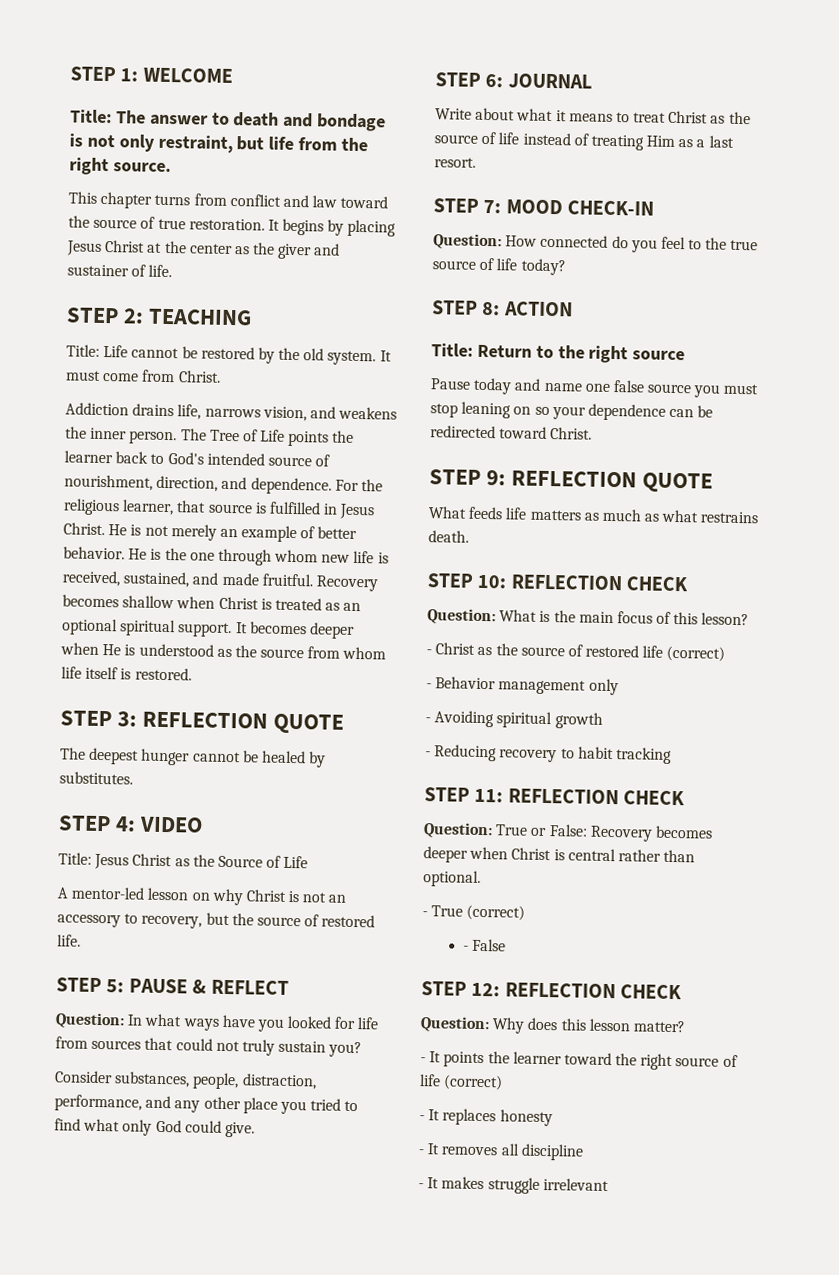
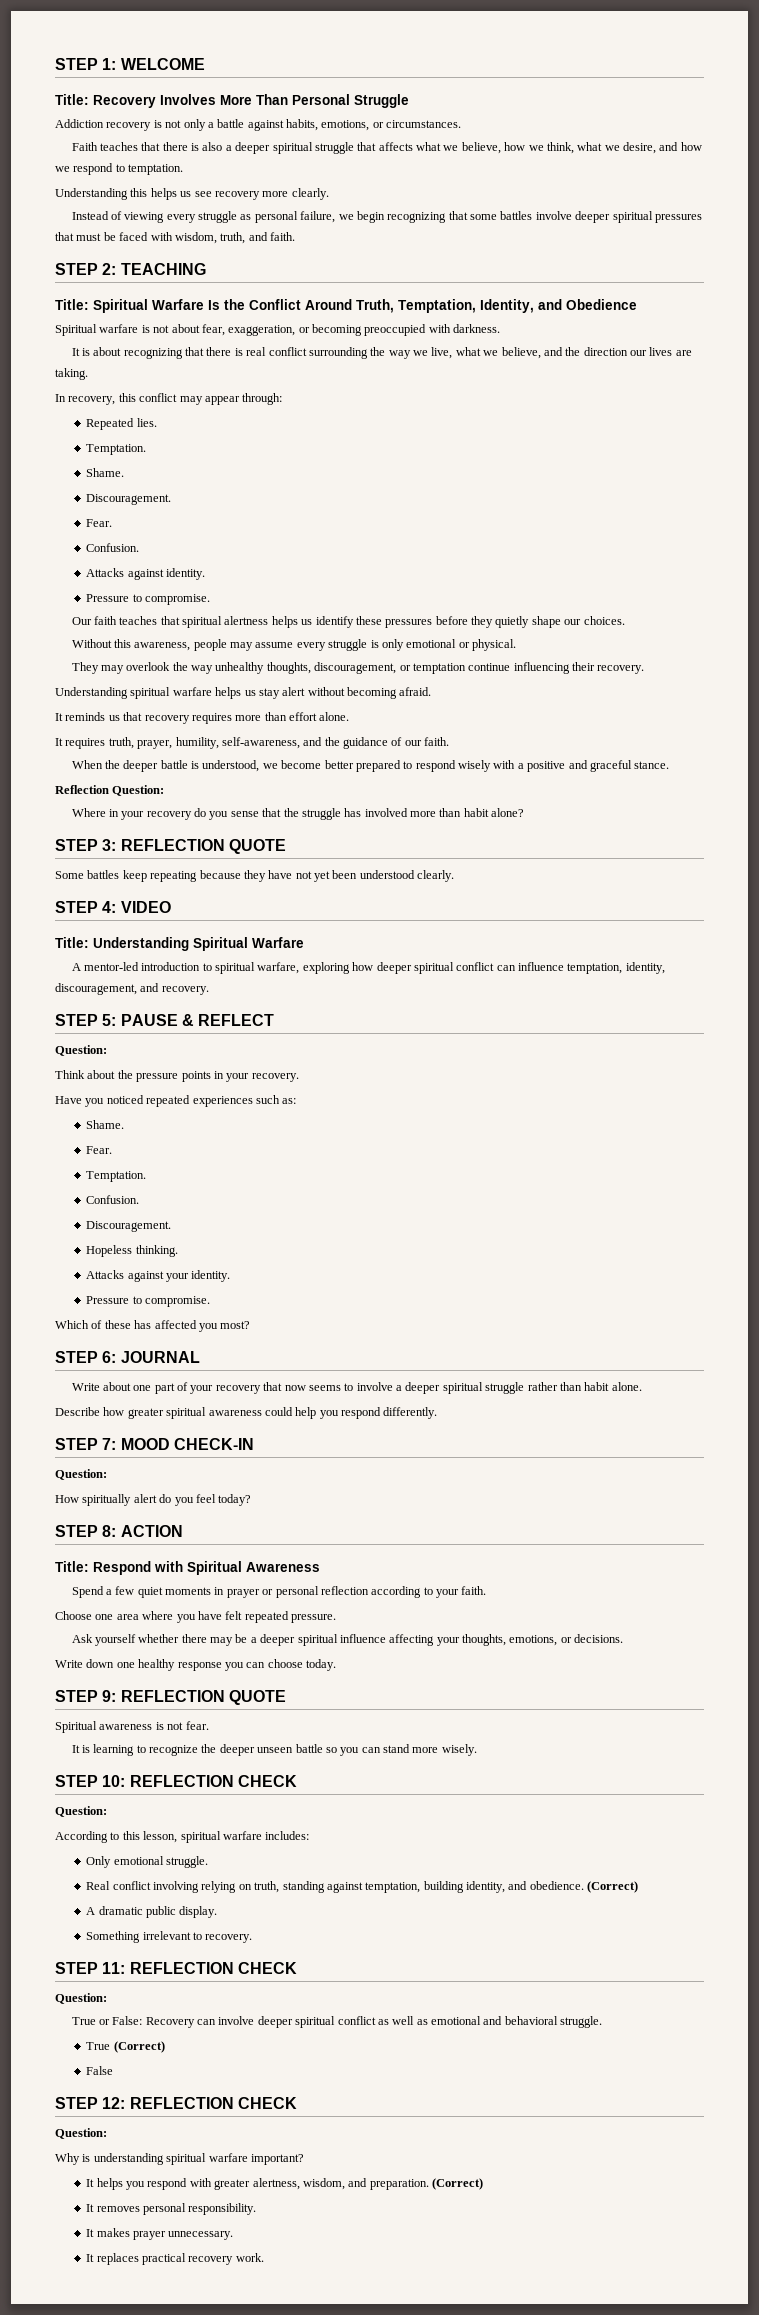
- Title: The answer to death and bondage is not only restraint, but life from the right source.
- This chapter turns from conflict and law toward the source of true restoration. It begins by placing Jesus Christ at the center as the giver and sustainer of life.
+ Title: Recovery Involves More Than Personal Struggle
+ Addiction recovery is not only a battle against habits, emotions, or circumstances.
+ Faith teaches that there is also a deeper spiritual struggle that affects what we believe, how we think, what we desire, and how we respond to temptation.
+ Understanding this helps us see recovery more clearly.
+ Instead of viewing every struggle as personal failure, we begin recognizing that some battles involve deeper spiritual pressures that must be faced with wisdom, truth, and faith.
  STEP 2: TEACHING
- Title: Life cannot be restored by the old system. It must come from Christ.
- Addiction drains life, narrows vision, and weakens the inner person. The Tree of Life points the learner back to God's intended source of nourishment, direction, and dependence. For the religious learner, that source is fulfilled in Jesus Christ. He is not merely an example of better behavior. He is the one through whom new life is received, sustained, and made fruitful. Recovery becomes shallow when Christ is treated as an optional spiritual support. It becomes deeper when He is understood as the source from whom life itself is restored.
+ Title: Spiritual Warfare Is the Conflict Around Truth, Temptation, Identity, and Obedience
+ Spiritual warfare is not about fear, exaggeration, or becoming preoccupied with darkness.
+ It is about recognizing that there is real conflict surrounding the way we live, what we believe, and the direction our lives are taking.
+ In recovery, this conflict may appear through:
+ Repeated lies.
+ Temptation.
+ Shame.
+ Discouragement.
+ Fear.
+ Confusion.
+ Attacks against identity.
+ Pressure to compromise.
+ Our faith teaches that spiritual alertness helps us identify these pressures before they quietly shape our choices.
+ Without this awareness, people may assume every struggle is only emotional or physical.
+ They may overlook the way unhealthy thoughts, discouragement, or temptation continue influencing their recovery.
+ Understanding spiritual warfare helps us stay alert without becoming afraid.
+ It reminds us that recovery requires more than effort alone.
+ It requires truth, prayer, humility, self-awareness, and the guidance of our faith.
+ When the deeper battle is understood, we become better prepared to respond wisely with a positive and graceful stance.
+ Reflection Question:
+ Where in your recovery do you sense that the struggle has involved more than habit alone?
  STEP 3: REFLECTION QUOTE
- The deepest hunger cannot be healed by substitutes.
+ Some battles keep repeating because they have not yet been understood clearly.
  STEP 4: VIDEO
- Title: Jesus Christ as the Source of Life
- A mentor-led lesson on why Christ is not an accessory to recovery, but the source of restored life.
+ Title: Understanding Spiritual Warfare
+ A mentor-led introduction to spiritual warfare, exploring how deeper spiritual conflict can influence temptation, identity, discouragement, and recovery.
  STEP 5: PAUSE & REFLECT
- Question: In what ways have you looked for life from sources that could not truly sustain you?
- Consider substances, people, distraction, performance, and any other place you tried to find what only God could give.
+ Question:
+ Think about the pressure points in your recovery.
+ Have you noticed repeated experiences such as:
+ Shame.
+ Fear.
+ Temptation.
+ Confusion.
+ Discouragement.
+ Hopeless thinking.
+ Attacks against your identity.
+ Pressure to compromise.
+ Which of these has affected you most?
- Write about what it means to treat Christ as the source of life instead of treating Him as a last resort.
+ Write about one part of your recovery that now seems to involve a deeper spiritual struggle rather than habit alone.
+ Describe how greater spiritual awareness could help you respond differently.
  STEP 7: MOOD CHECK-IN
- Question: How connected do you feel to the true source of life today?
+ Question:
+ How spiritually alert do you feel today?
- Title: Return to the right source
- Pause today and name one false source you must stop leaning on so your dependence can be redirected toward Christ.
+ Title: Respond with Spiritual Awareness
+ Spend a few quiet moments in prayer or personal reflection according to your faith.
+ Choose one area where you have felt repeated pressure.
+ Ask yourself whether there may be a deeper spiritual influence affecting your thoughts, emotions, or decisions.
+ Write down one healthy response you can choose today.
  STEP 9: REFLECTION QUOTE
- What feeds life matters as much as what restrains death.
+ Spiritual awareness is not fear.
+ It is learning to recognize the deeper unseen battle so you can stand more wisely.
  STEP 10: REFLECTION CHECK
- Question: What is the main focus of this lesson?
- - Christ as the source of restored life (correct)
- - Behavior management only
- - Avoiding spiritual growth
- - Reducing recovery to habit tracking
+ Question:
+ According to this lesson, spiritual warfare includes:
+ Only emotional struggle.
+ Real conflict involving relying on truth, standing against temptation, building identity, and obedience. (Correct)
+ A dramatic public display.
+ Something irrelevant to recovery.
  STEP 11: REFLECTION CHECK
- Question: True or False: Recovery becomes deeper when Christ is central rather than optional.
- - True (correct)
- - False
+ Question:
+ True or False: Recovery can involve deeper spiritual conflict as well as emotional and behavioral struggle.
+ True (Correct)
+ False
  STEP 12: REFLECTION CHECK
- Question: Why does this lesson matter?
- - It points the learner toward the right source of life (correct)
- - It replaces honesty
- - It removes all discipline
- - It makes struggle irrelevant
+ Question:
+ Why is understanding spiritual warfare important?
+ It helps you respond with greater alertness, wisdom, and preparation. (Correct)
+ It removes personal responsibility.
+ It makes prayer unnecessary.
+ It replaces practical recovery work.

